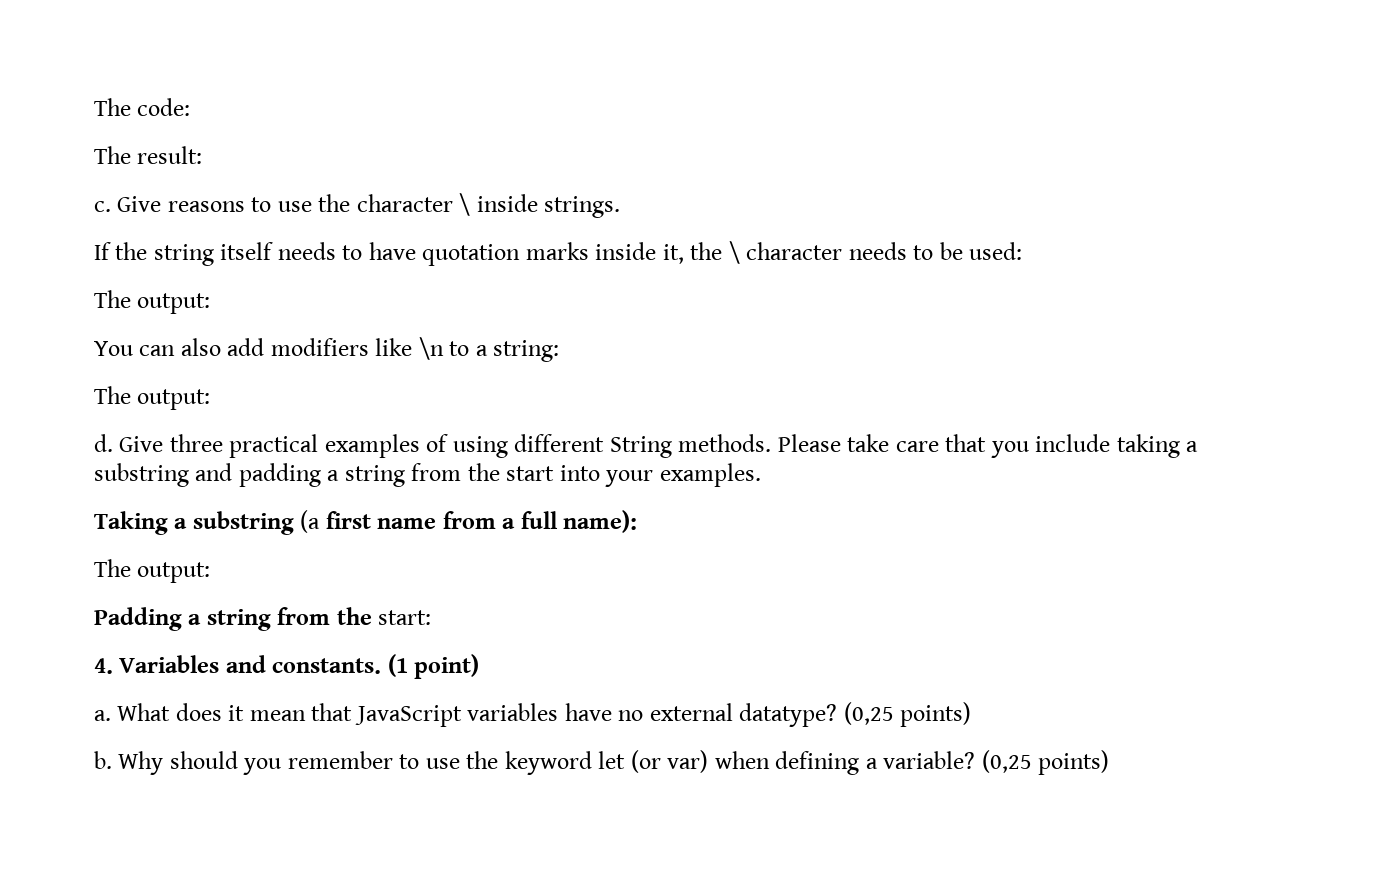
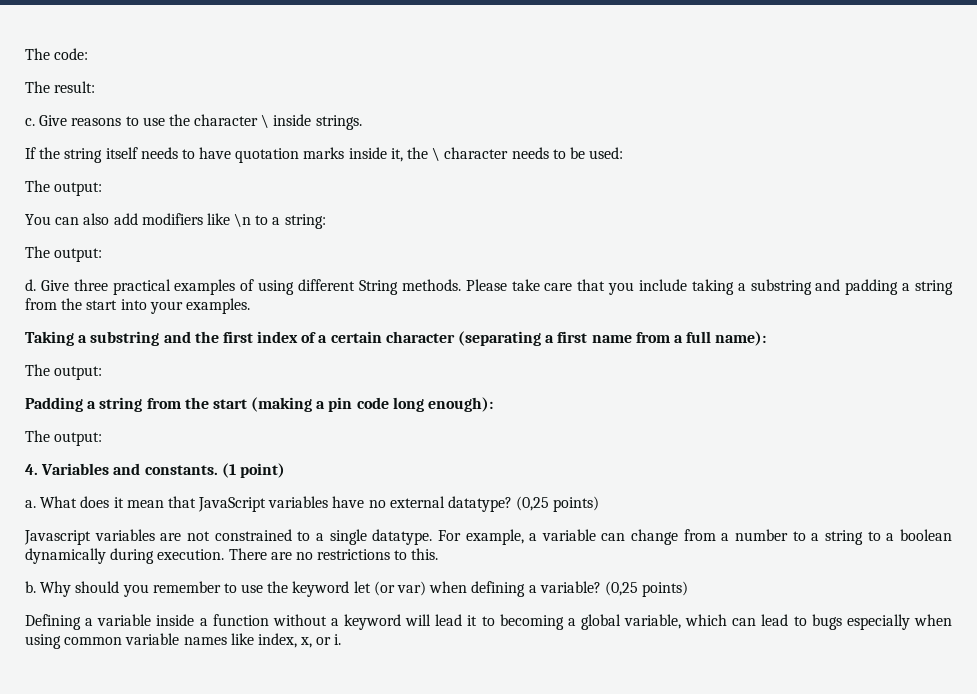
- Taking a substring (a first name from a full name):
+ Taking a substring and the first index of a certain character (separating a first name from a full name):
- Padding a string from the start:
+ Padding a string from the start (making a pin code long enough):
+ The output:
+ Javascript variables are not constrained to a single datatype. For example, a variable can change from a number to a string to a boolean dynamically during execution. There are no restrictions to this.
+ Defining a variable inside a function without a keyword will lead it to becoming a global variable, which can lead to bugs especially when using common variable names like index, x, or i.

